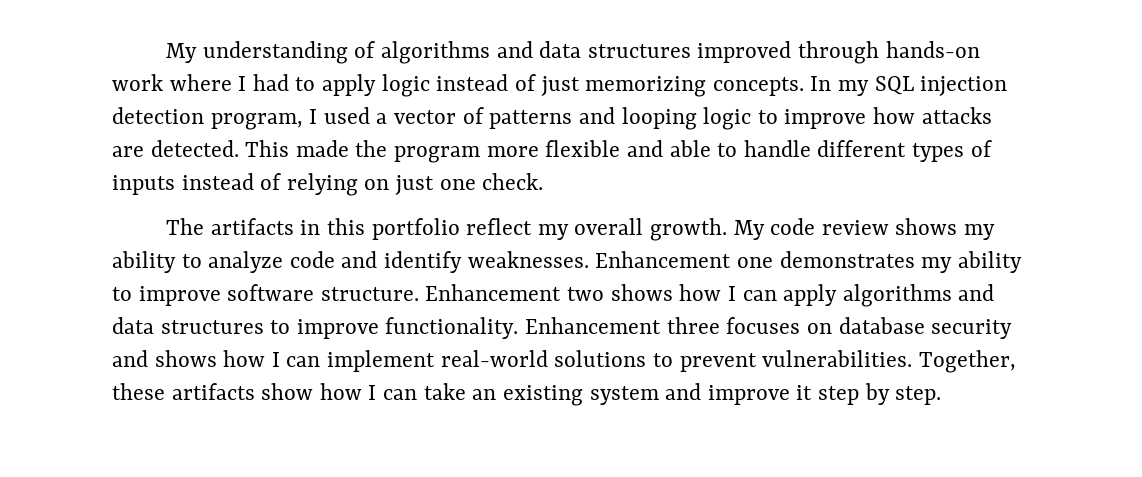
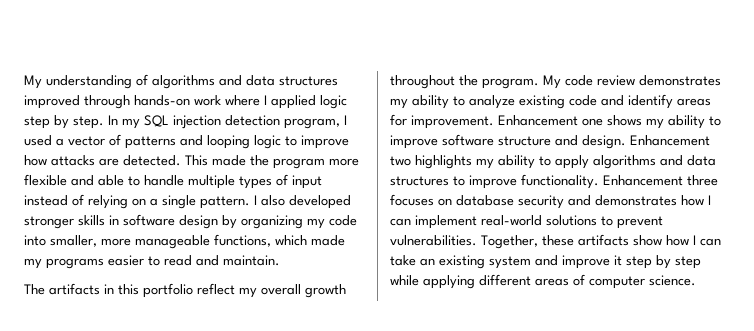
- My understanding of algorithms and data structures improved through hands-on work where I had to apply logic instead of just memorizing concepts.
+ My understanding of algorithms and data structures improved through hands-on work where I applied logic step by step.
- This made the program more flexible and able to handle different types of inputs instead of relying on just one check.
+ This made the program more flexible and able to handle multiple types of input instead of relying on a single pattern. I also developed stronger skills in software design by organizing my code into smaller, more manageable functions, which made my programs easier to read and maintain.
- The artifacts in this portfolio reflect my overall growth.
+ The artifacts in this portfolio reflect my overall growth throughout the program.
- My code review shows my ability to analyze code and identify weaknesses.
+ My code review demonstrates my ability to analyze existing code and identify areas for improvement.
- Enhancement one demonstrates my ability to improve software structure. Enhancement two shows how I can apply algorithms and data structures to improve functionality.
+ Enhancement one shows my ability to improve software structure and design. Enhancement two highlights my ability to apply algorithms and data structures to improve functionality.
- Enhancement three focuses on database security and shows how I can implement real-world solutions to prevent vulnerabilities.
+ Enhancement three focuses on database security and demonstrates how I can implement real-world solutions to prevent vulnerabilities.
- Together, these artifacts show how I can take an existing system and improve it step by step.
+ Together, these artifacts show how I can take an existing system and improve it step by step while applying different areas of computer science.

